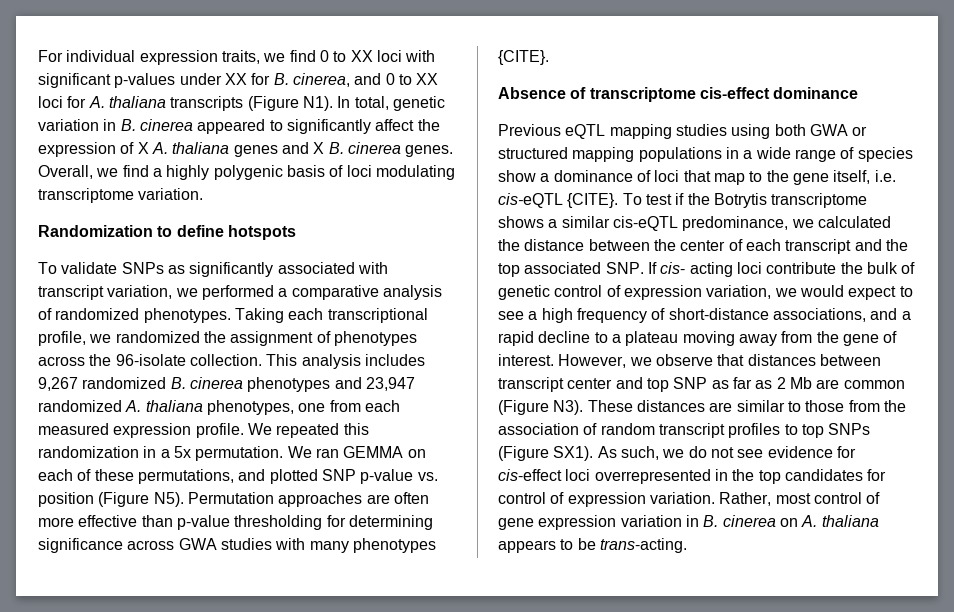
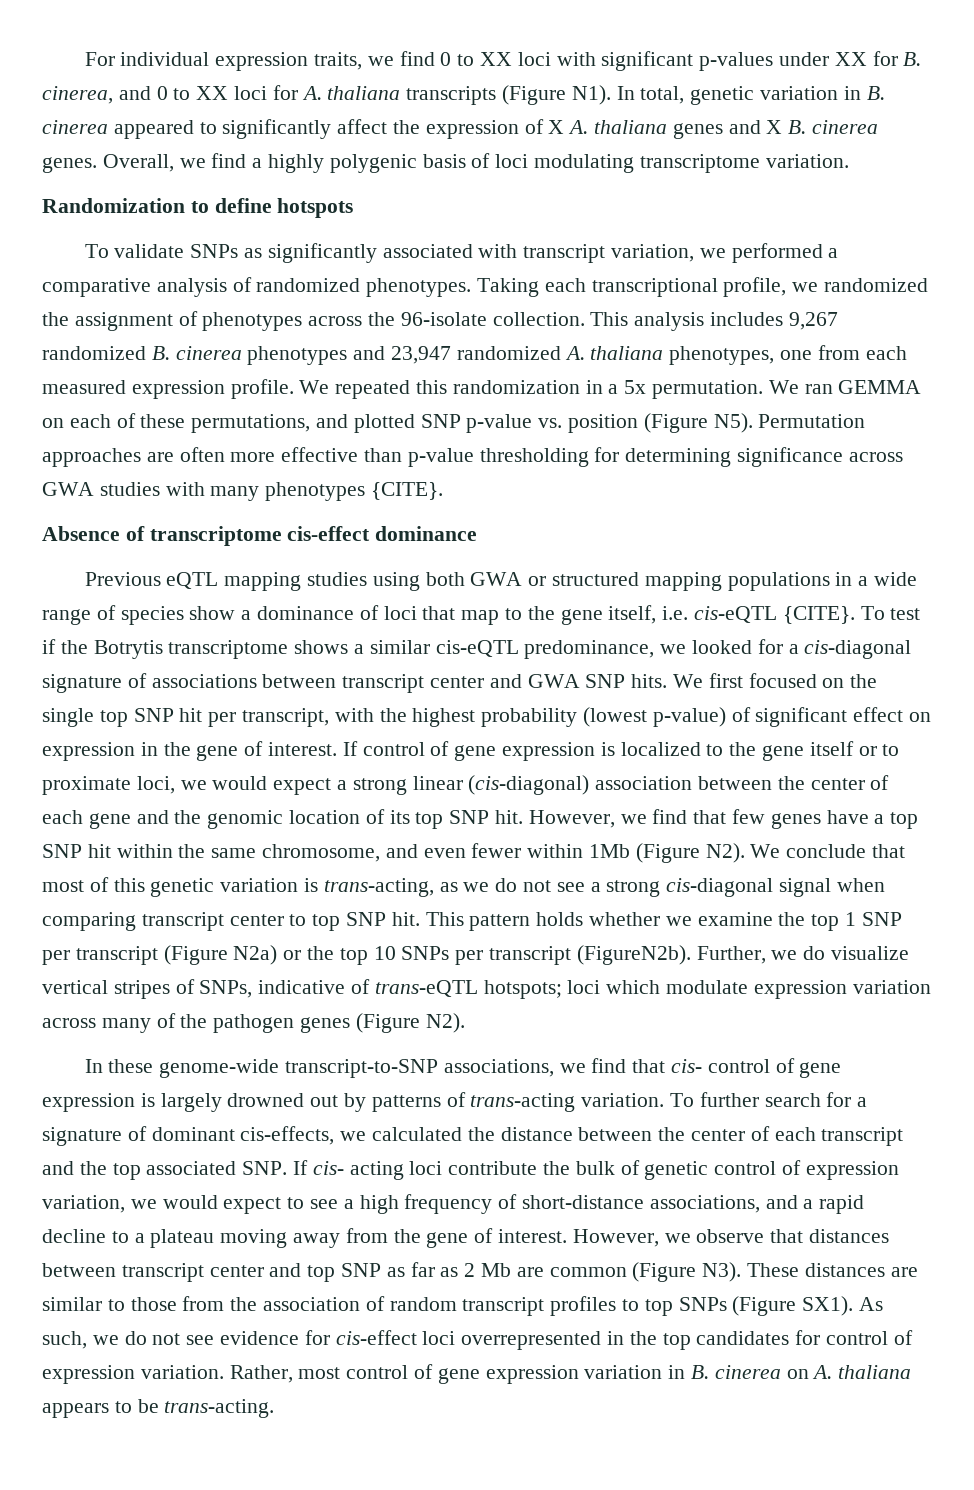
- To test if the Botrytis transcriptome shows a similar cis-eQTL predominance, we calculated the distance between the center of each transcript and the top associated SNP. If cis- acting loci contribute the bulk of genetic control of expression variation, we would expect to see a high frequency of short-distance associations, and a rapid decline to a plateau moving away from the gene of interest.
+ To test if the Botrytis transcriptome shows a similar cis-eQTL predominance, we looked for a cis-diagonal signature of associations between transcript center and GWA SNP hits. We first focused on the single top SNP hit per transcript, with the highest probability (lowest p-value) of significant effect on expression in the gene of interest. If control of gene expression is localized to the gene itself or to proximate loci, we would expect a strong linear (cis-diagonal) association between the center of each gene and the genomic location of its top SNP hit. However, we find that few genes have a top SNP hit within the same chromosome, and even fewer within 1Mb (Figure N2). We conclude that most of this genetic variation is trans-acting, as we do not see a strong cis-diagonal signal when comparing transcript center to top SNP hit. This pattern holds whether we examine the top 1 SNP per transcript (Figure N2a) or the top 10 SNPs per transcript (FigureN2b). Further, we do visualize vertical stripes of SNPs, indicative of trans-eQTL hotspots; loci which modulate expression variation across many of the pathogen genes (Figure N2).
+ In these genome-wide transcript-to-SNP associations, we find that cis- control of gene expression is largely drowned out by patterns of trans-acting variation. To further search for a signature of dominant cis-effects, we calculated the distance between the center of each transcript and the top associated SNP. If cis- acting loci contribute the bulk of genetic control of expression variation, we would expect to see a high frequency of short-distance associations, and a rapid decline to a plateau moving away from the gene of interest.

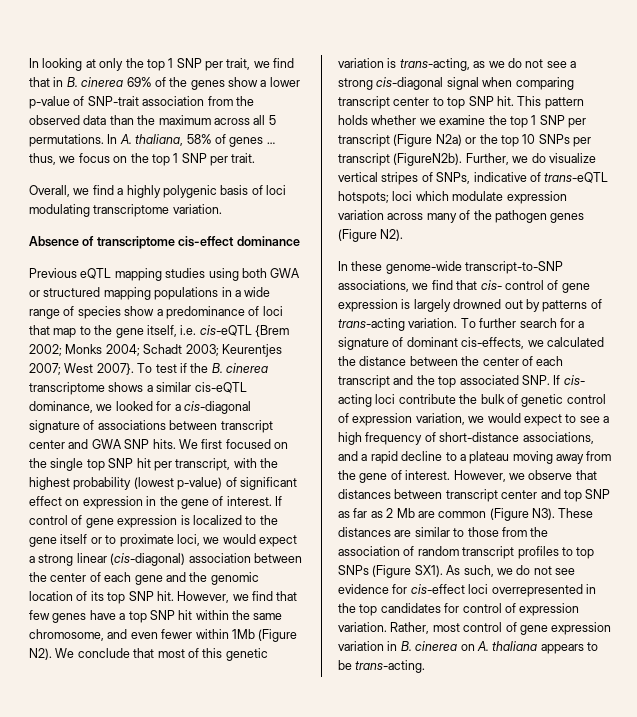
- For individual expression traits, we find 0 to XX loci with significant p-values under XX for B. cinerea, and 0 to XX loci for A. thaliana transcripts (Figure N1). In total, genetic variation in B. cinerea appeared to significantly affect the expression of X A. thaliana genes and X B. cinerea genes. Overall, we find a highly polygenic basis of loci modulating transcriptome variation.
+ In looking at only the top 1 SNP per trait, we find that in B. cinerea 69% of the genes show a lower p-value of SNP-trait association from the observed data than the maximum across all 5 permutations. In A. thaliana, 58% of genes … thus, we focus on the top 1 SNP per trait.
+ Overall, we find a highly polygenic basis of loci modulating transcriptome variation.
- Randomization to define hotspots
- To validate SNPs as significantly associated with transcript variation, we performed a comparative analysis of randomized phenotypes. Taking each transcriptional profile, we randomized the assignment of phenotypes across the 96-isolate collection. This analysis includes 9,267 randomized B. cinerea phenotypes and 23,947 randomized A. thaliana phenotypes, one from each measured expression profile. We repeated this randomization in a 5x permutation. We ran GEMMA on each of these permutations, and plotted SNP p-value vs. position (Figure N5). Permutation approaches are often more effective than p-value thresholding for determining significance across GWA studies with many phenotypes {CITE}.
- Previous eQTL mapping studies using both GWA or structured mapping populations in a wide range of species show a dominance of loci that map to the gene itself, i.e. cis-eQTL {CITE}.
+ Previous eQTL mapping studies using both GWA or structured mapping populations in a wide range of species show a predominance of loci that map to the gene itself, i.e. cis-eQTL {Brem 2002; Monks 2004; Schadt 2003; Keurentjes 2007; West 2007}.
- To test if the Botrytis transcriptome shows a similar cis-eQTL predominance, we looked for a cis-diagonal signature of associations between transcript center and GWA SNP hits.
+ To test if the B. cinerea transcriptome shows a similar cis-eQTL dominance, we looked for a cis-diagonal signature of associations between transcript center and GWA SNP hits.

